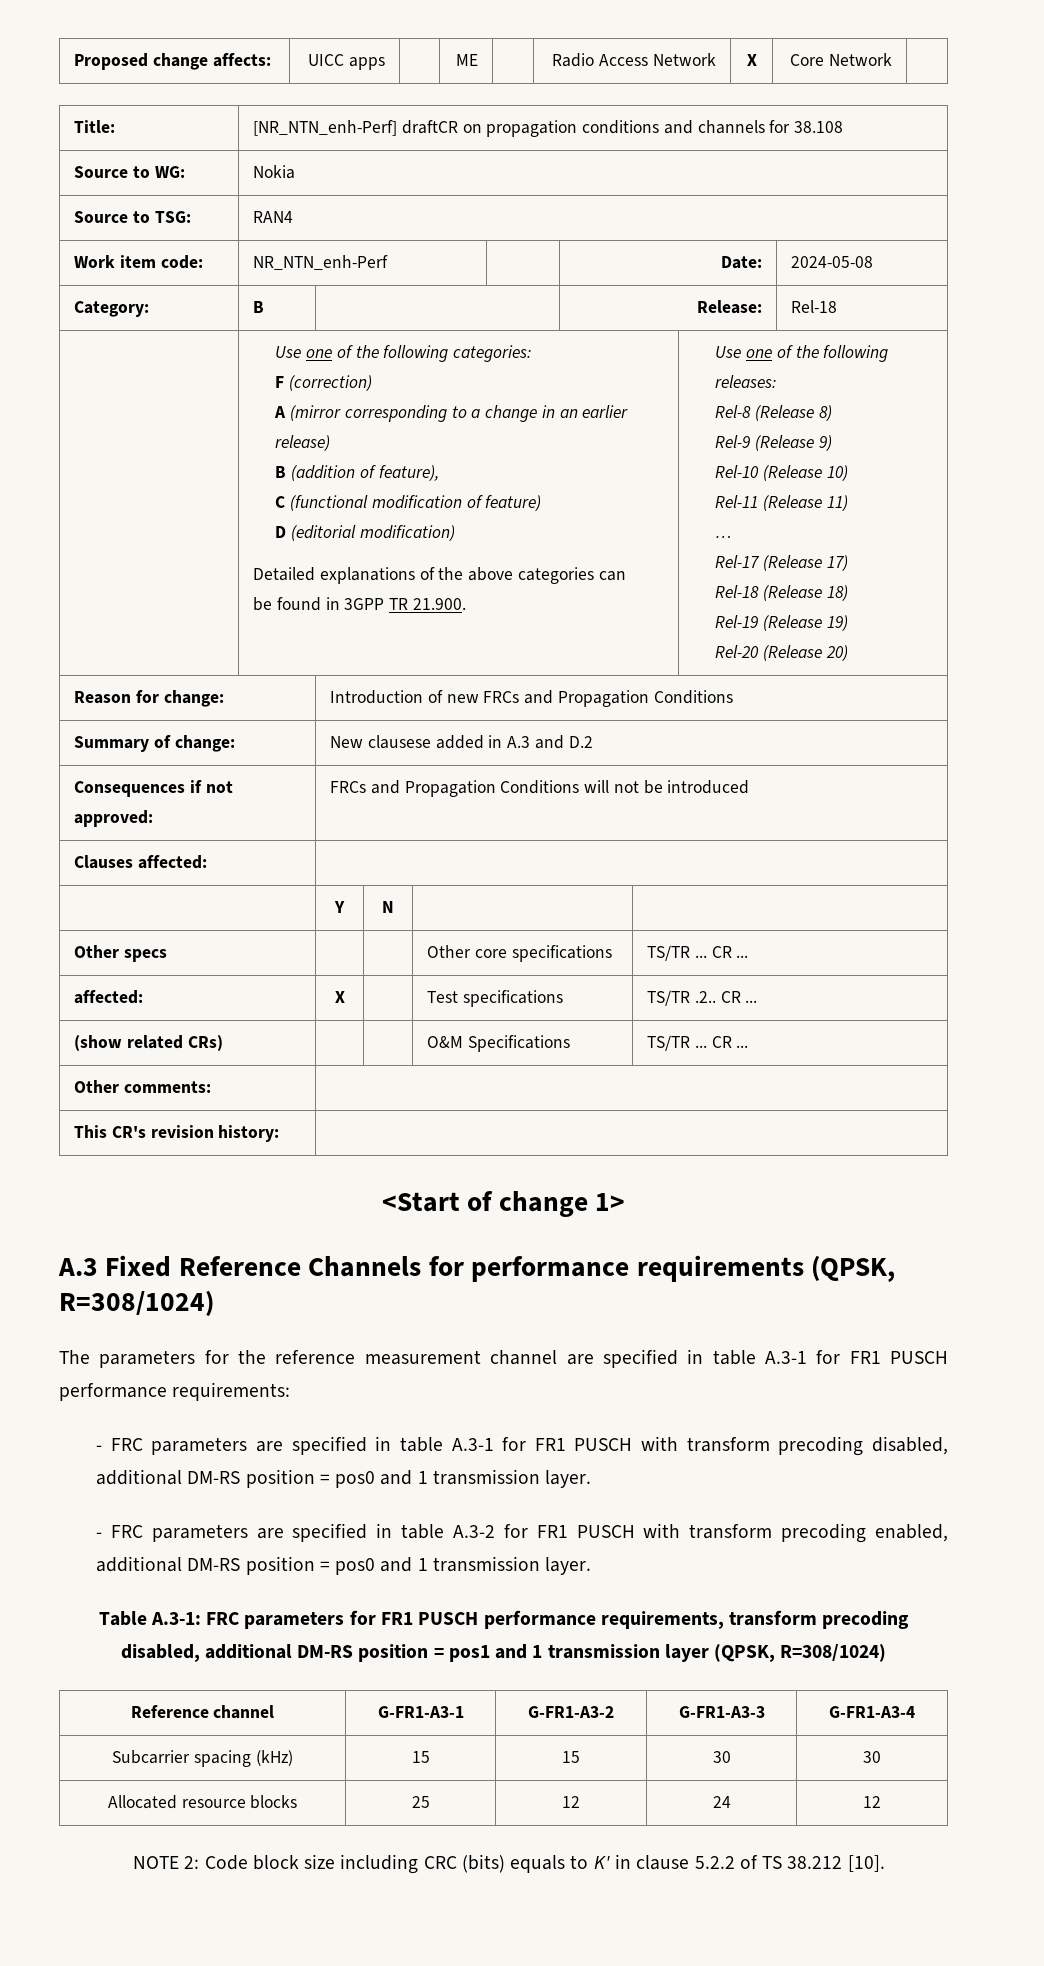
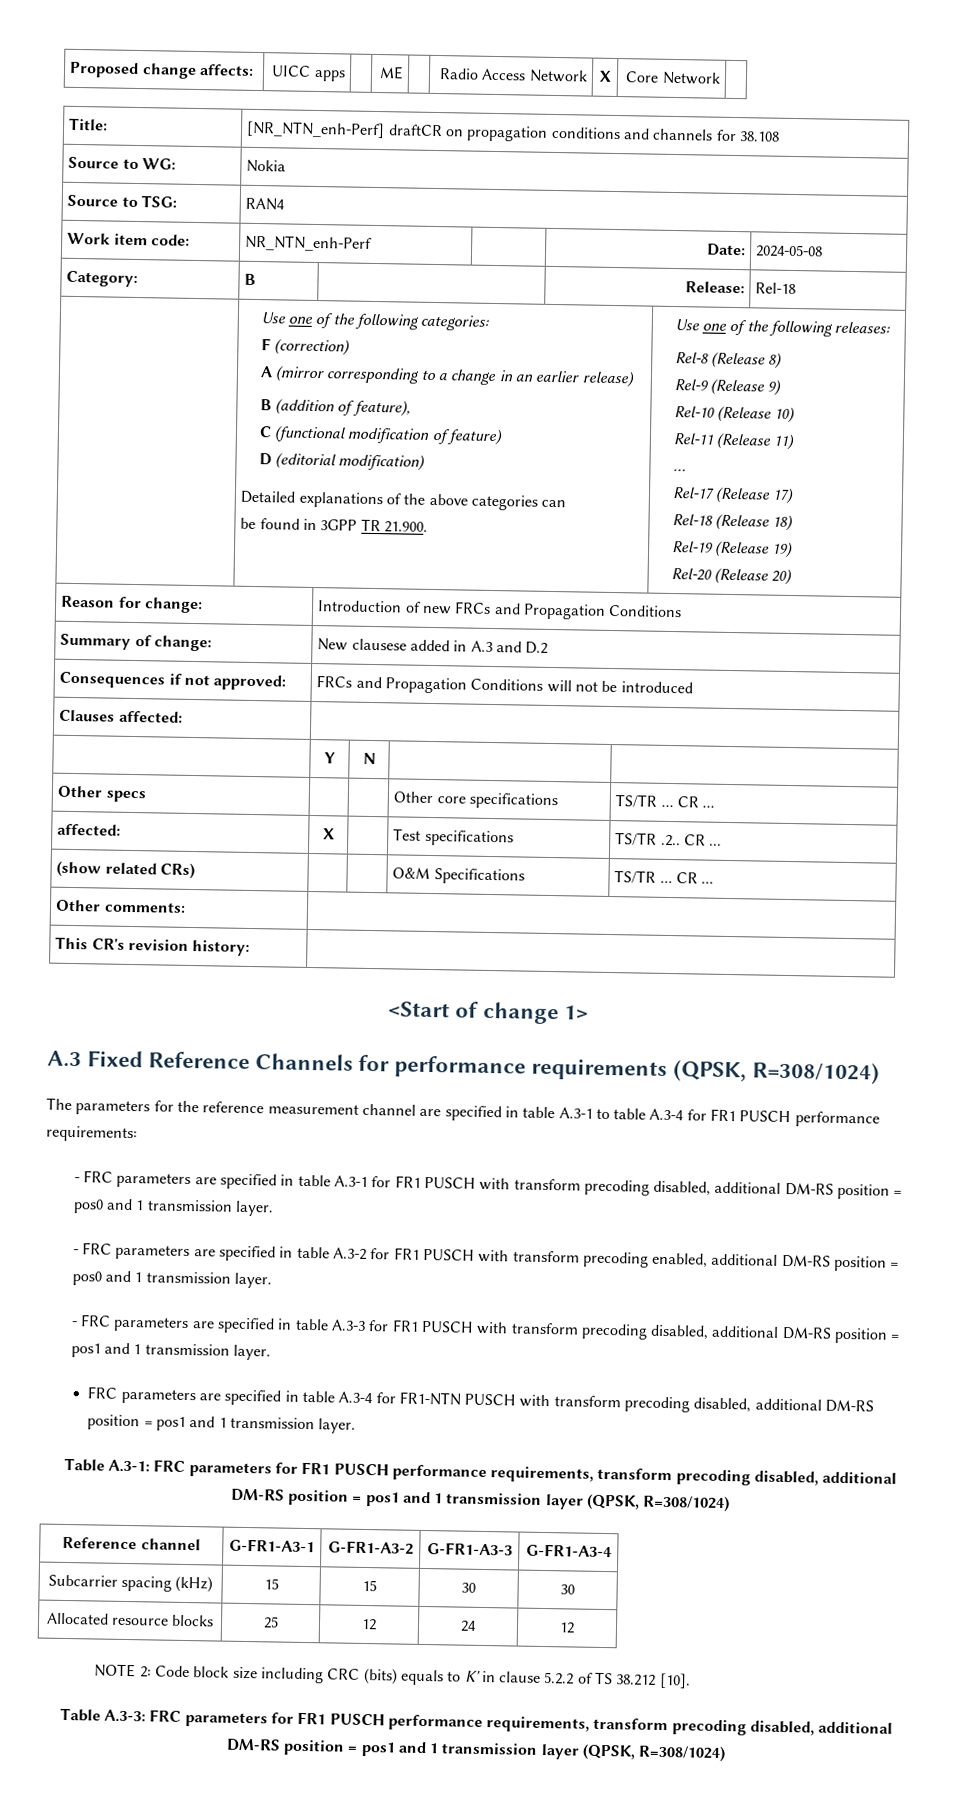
- The parameters for the reference measurement channel are specified in table A.3-1 for FR1 PUSCH performance requirements:
+ The parameters for the reference measurement channel are specified in table A.3-1 to table A.3-4 for FR1 PUSCH performance requirements:
+ - FRC parameters are specified in table A.3-3 for FR1 PUSCH with transform precoding disabled, additional DM-RS position = pos1 and 1 transmission layer.
+ FRC parameters are specified in table A.3-4 for FR1-NTN PUSCH with transform precoding disabled, additional DM-RS position = pos1 and 1 transmission layer.
+ Table A.3-3: FRC parameters for FR1 PUSCH performance requirements, transform precoding disabled, additional DM-RS position = pos1 and 1 transmission layer (QPSK, R=308/1024)

